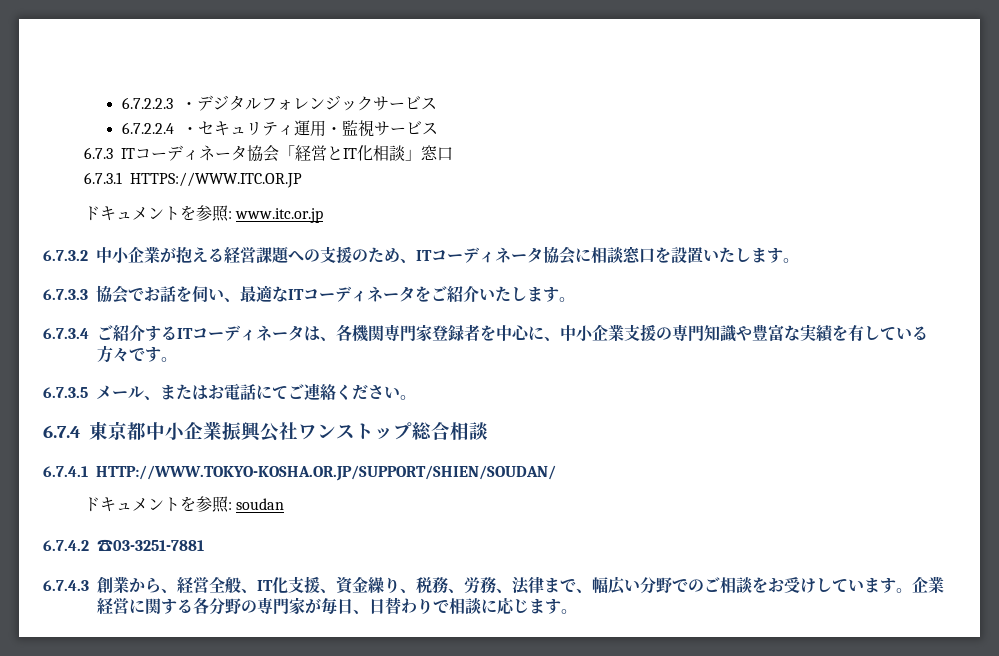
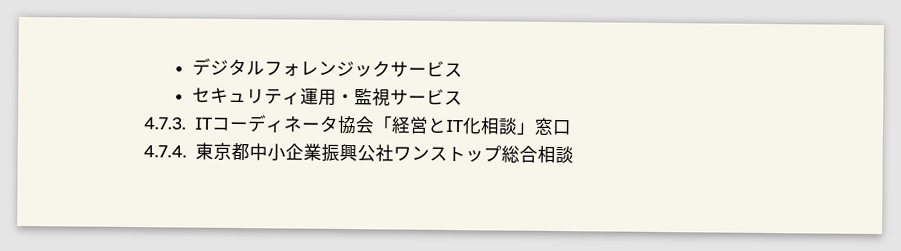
- 6.7.2.2.3・デジタルフォレンジックサービス
+ デジタルフォレンジックサービス
- 6.7.2.2.4・セキュリティ運用・監視サービス
+ セキュリティ運用・監視サービス
- 6.7.3 ITコーディネータ協会「経営とIT化相談」窓口
+ 4.7.3. ITコーディネータ協会「経営とIT化相談」窓口
- 6.7.3.1 HTTPS://WWW.ITC.OR.JP
- ドキュメントを参照: www.itc.or.jp
- 6.7.3.2中小企業が抱える経営課題への支援のため、ITコーディネータ協会に相談窓口を設置いたします。
- 6.7.3.3協会でお話を伺い、最適なITコーディネータをご紹介いたします。
- 6.7.3.4ご紹介するITコーディネータは、各機関専門家登録者を中心に、中小企業支援の専門知識や豊富な実績を有している方々です。
- 6.7.3.5メール、またはお電話にてご連絡ください。
- 6.7.4東京都中小企業振興公社ワンストップ総合相談
+ 4.7.4.東京都中小企業振興公社ワンストップ総合相談
- 6.7.4.1 HTTP://WWW.TOKYO-KOSHA.OR.JP/SUPPORT/SHIEN/SOUDAN/
- ドキュメントを参照: soudan
- 6.7.4.2 ☎03-3251-7881
- 6.7.4.3創業から、経営全般、IT化支援、資金繰り、税務、労務、法律まで、幅広い分野でのご相談をお受けしています。企業経営に関する各分野の専門家が毎日、日替わりで相談に応じます。

